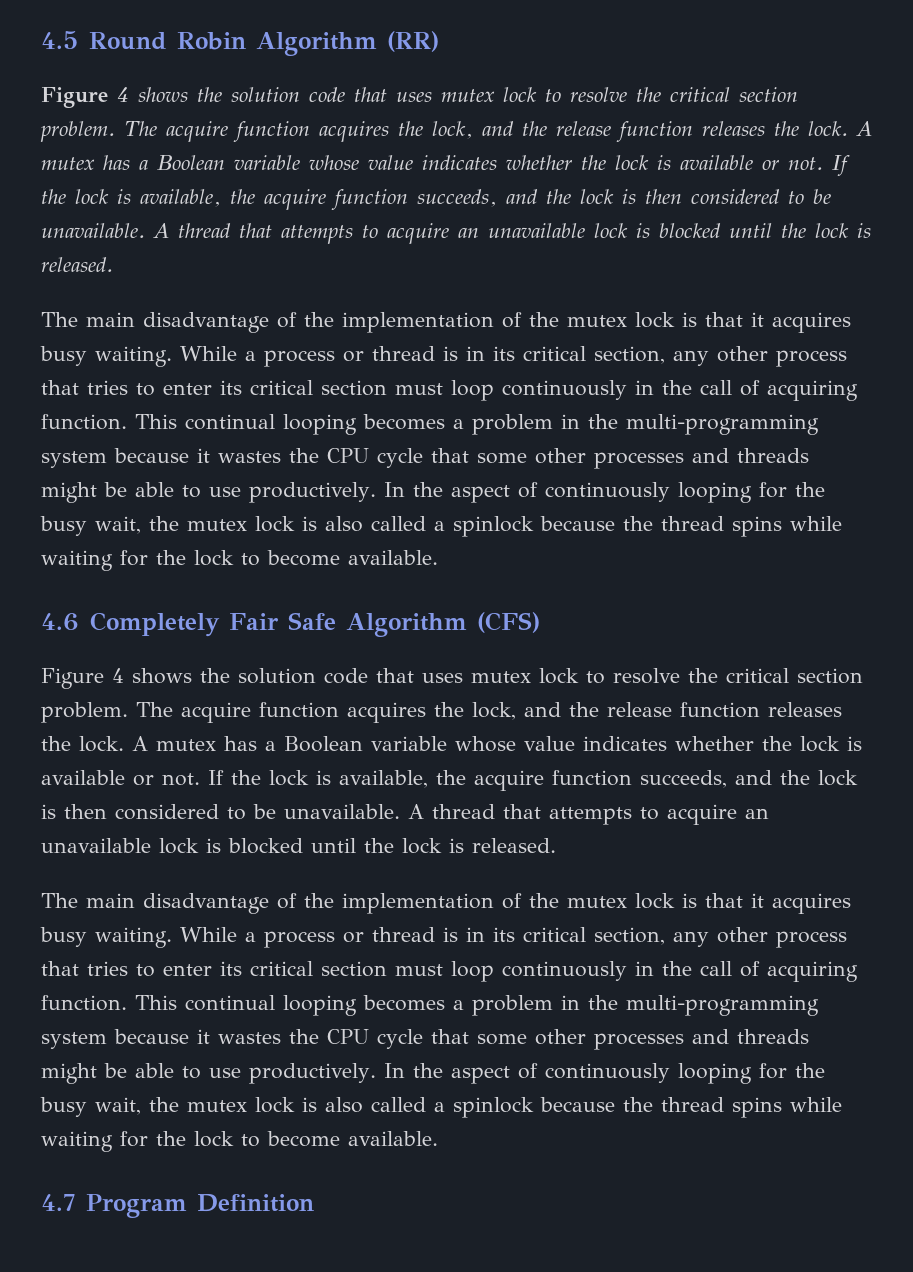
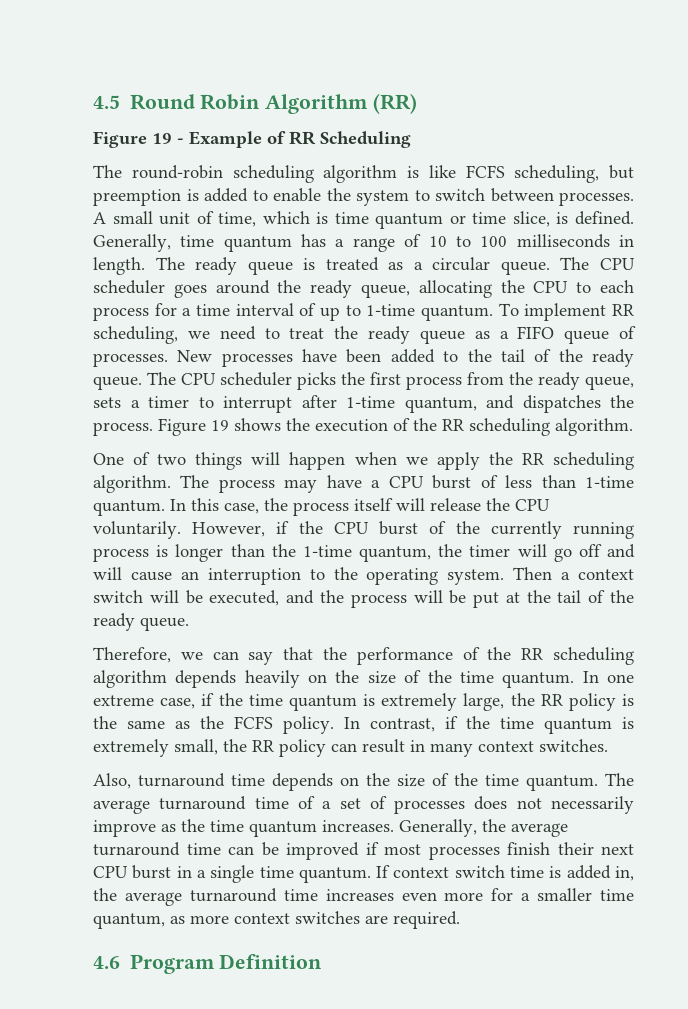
  4.5 Round Robin Algorithm (RR)
- Figure 4 shows the solution code that uses mutex lock to resolve the critical section problem. The acquire function acquires the lock, and the release function releases the lock. A mutex has a Boolean variable whose value indicates whether the lock is available or not. If the lock is available, the acquire function succeeds, and the lock is then considered to be unavailable. A thread that attempts to acquire an unavailable lock is blocked until the lock is released.
- The main disadvantage of the implementation of the mutex lock is that it acquires busy waiting. While a process or thread is in its critical section, any other process that tries to enter its critical section must loop continuously in the call of acquiring function. This continual looping becomes a problem in the multi-programming system because it wastes the CPU cycle that some other processes and threads might be able to use productively. In the aspect of continuously looping for the busy wait, the mutex lock is also called a spinlock because the thread spins while waiting for the lock to become available.
- 4.6 Completely Fair Safe Algorithm (CFS)
- Figure 4 shows the solution code that uses mutex lock to resolve the critical section problem. The acquire function acquires the lock, and the release function releases the lock. A mutex has a Boolean variable whose value indicates whether the lock is available or not. If the lock is available, the acquire function succeeds, and the lock is then considered to be unavailable. A thread that attempts to acquire an unavailable lock is blocked until the lock is released.
- The main disadvantage of the implementation of the mutex lock is that it acquires busy waiting. While a process or thread is in its critical section, any other process that tries to enter its critical section must loop continuously in the call of acquiring function. This continual looping becomes a problem in the multi-programming system because it wastes the CPU cycle that some other processes and threads might be able to use productively. In the aspect of continuously looping for the busy wait, the mutex lock is also called a spinlock because the thread spins while waiting for the lock to become available.
- 4.7 Program Definition
+ Figure 19 - Example of RR Scheduling
+ The round-robin scheduling algorithm is like FCFS scheduling, but preemption is added to enable the system to switch between processes. A small unit of time, which is time quantum or time slice, is defined. Generally, time quantum has a range of 10 to 100 milliseconds in length. The ready queue is treated as a circular queue. The CPU scheduler goes around the ready queue, allocating the CPU to each process for a time interval of up to 1-time quantum. To implement RR scheduling, we need to treat the ready queue as a FIFO queue of processes. New processes have been added to the tail of the ready queue. The CPU scheduler picks the first process from the ready queue, sets a timer to interrupt after 1-time quantum, and dispatches the process. Figure 19 shows the execution of the RR scheduling algorithm.
+ One of two things will happen when we apply the RR scheduling algorithm. The process may have a CPU burst of less than 1-time quantum. In this case, the process itself will release the CPU voluntarily. However, if the CPU burst of the currently running process is longer than the 1-time quantum, the timer will go off and will cause an interruption to the operating system. Then a context switch will be executed, and the process will be put at the tail of the ready queue.
+ Therefore, we can say that the performance of the RR scheduling algorithm depends heavily on the size of the time quantum. In one extreme case, if the time quantum is extremely large, the RR policy is the same as the FCFS policy. In contrast, if the time quantum is extremely small, the RR policy can result in many context switches.
+ Also, turnaround time depends on the size of the time quantum. The average turnaround time of a set of processes does not necessarily improve as the time quantum increases. Generally, the average turnaround time can be improved if most processes finish their next CPU burst in a single time quantum. If context switch time is added in, the average turnaround time increases even more for a smaller time quantum, as more context switches are required.
+ 4.6 Program Definition

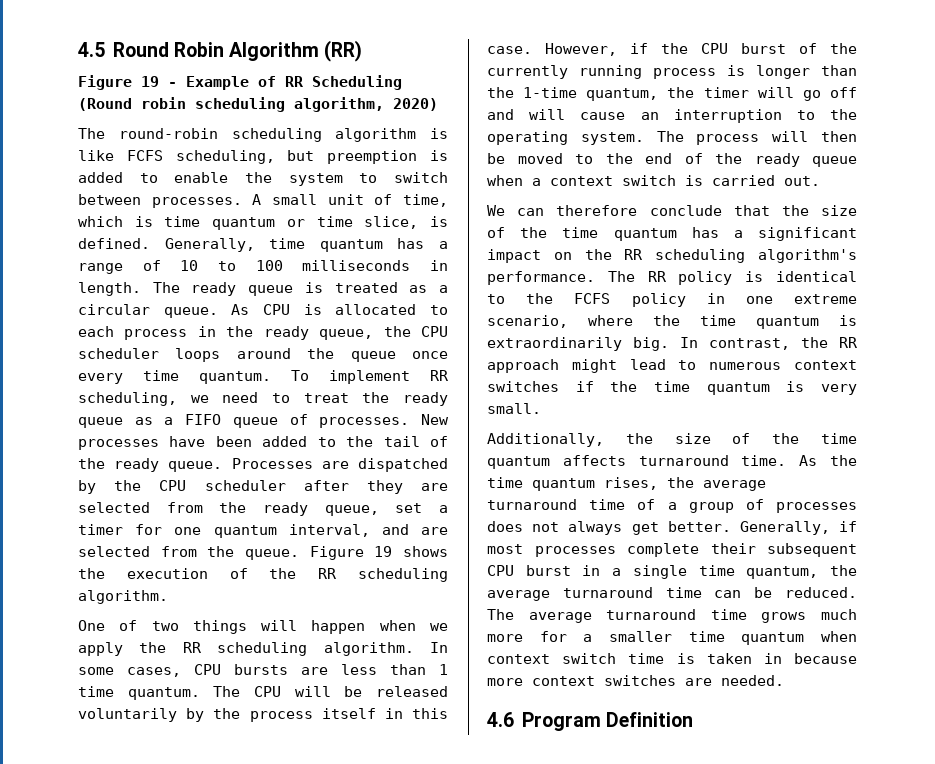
- Figure 19 - Example of RR Scheduling
+ Figure 19 - Example of RR Scheduling (Round robin scheduling algorithm, 2020)
- The CPU scheduler goes around the ready queue, allocating the CPU to each process for a time interval of up to 1-time quantum.
+ As CPU is allocated to each process in the ready queue, the CPU scheduler loops around the queue once every time quantum.
- The CPU scheduler picks the first process from the ready queue, sets a timer to interrupt after 1-time quantum, and dispatches the process.
+ Processes are dispatched by the CPU scheduler after they are selected from the ready queue, set a timer for one quantum interval, and are selected from the queue.
- The process may have a CPU burst of less than 1-time quantum. In this case, the process itself will release the CPU voluntarily.
+ In some cases, CPU bursts are less than 1 time quantum. The CPU will be released voluntarily by the process itself in this case.
- Then a context switch will be executed, and the process will be put at the tail of the ready queue.
- Therefore, we can say that the performance of the RR scheduling algorithm depends heavily on the size of the time quantum. In one extreme case, if the time quantum is extremely large, the RR policy is the same as the FCFS policy. In contrast, if the time quantum is extremely small, the RR policy can result in many context switches.
- Also, turnaround time depends on the size of the time quantum. The average turnaround time of a set of processes does not necessarily improve as the time quantum increases. Generally, the average turnaround time can be improved if most processes finish their next CPU burst in a single time quantum. If context switch time is added in, the average turnaround time increases even more for a smaller time quantum, as more context switches are required.
+ The process will then be moved to the end of the ready queue when a context switch is carried out.
+ We can therefore conclude that the size of the time quantum has a significant impact on the RR scheduling algorithm's performance. The RR policy is identical to the FCFS policy in one extreme scenario, where the time quantum is extraordinarily big. In contrast, the RR approach might lead to numerous context switches if the time quantum is very small.
+ Additionally, the size of the time quantum affects turnaround time. As the time quantum rises, the average turnaround time of a group of processes does not always get better. Generally, if most processes complete their subsequent CPU burst in a single time quantum, the average turnaround time can be reduced. The average turnaround time grows much more for a smaller time quantum when context switch time is taken in because more context switches are needed.

